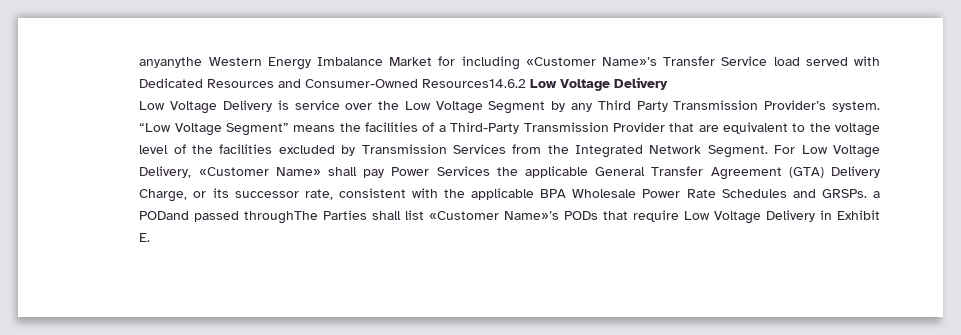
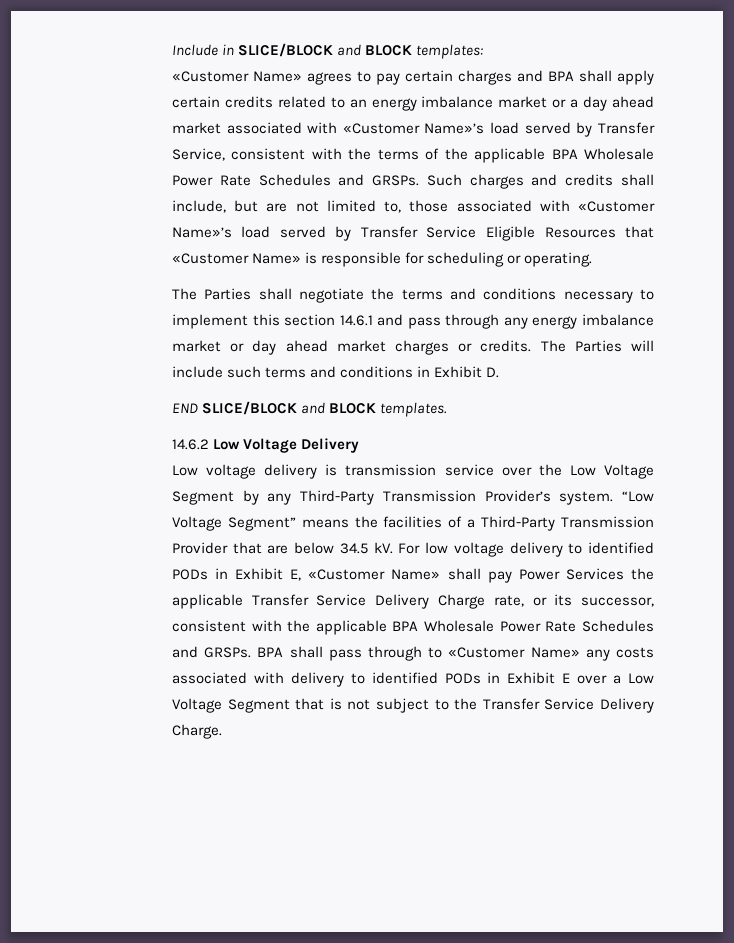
- anyanythe Western Energy Imbalance Market for including «Customer Name»’s Transfer Service load served with Dedicated Resources and Consumer-Owned Resources14.6.2 Low Voltage Delivery
+ Include in SLICE/BLOCK and BLOCK templates:
+ «Customer Name» agrees to pay certain charges and BPA shall apply certain credits related to an energy imbalance market or a day ahead market associated with «Customer Name»’s load served by Transfer Service, consistent with the terms of the applicable BPA Wholesale Power Rate Schedules and GRSPs. Such charges and credits shall include, but are not limited to, those associated with «Customer Name»’s load served by Transfer Service Eligible Resources that «Customer Name» is responsible for scheduling or operating.
+ The Parties shall negotiate the terms and conditions necessary to implement this section 14.6.1 and pass through any energy imbalance market or day ahead market charges or credits. The Parties will include such terms and conditions in Exhibit D.
+ END SLICE/BLOCK and BLOCK templates.
+ 14.6.2 Low Voltage Delivery
- Low Voltage Delivery is service over the Low Voltage Segment by any Third Party Transmission Provider’s system.
+ Low voltage delivery is transmission service over the Low Voltage Segment by any Third-Party Transmission Provider’s system.
- “Low Voltage Segment” means the facilities of a Third-Party Transmission Provider that are equivalent to the voltage level of the facilities excluded by Transmission Services from the Integrated Network Segment. For Low Voltage Delivery, «Customer Name» shall pay Power Services the applicable General Transfer Agreement (GTA) Delivery Charge, or its successor rate, consistent with the applicable BPA Wholesale Power Rate Schedules and GRSPs. a PODand passed throughThe Parties shall list «Customer Name»’s PODs that require Low Voltage Delivery in Exhibit E.
+ “Low Voltage Segment” means the facilities of a Third-Party Transmission Provider that are below 34.5 kV. For low voltage delivery to identified PODs in Exhibit E, «Customer Name» shall pay Power Services the applicable Transfer Service Delivery Charge rate, or its successor, consistent with the applicable BPA Wholesale Power Rate Schedules and GRSPs. BPA shall pass through to «Customer Name» any costs associated with delivery to identified PODs in Exhibit E over a Low Voltage Segment that is not subject to the Transfer Service Delivery Charge.

